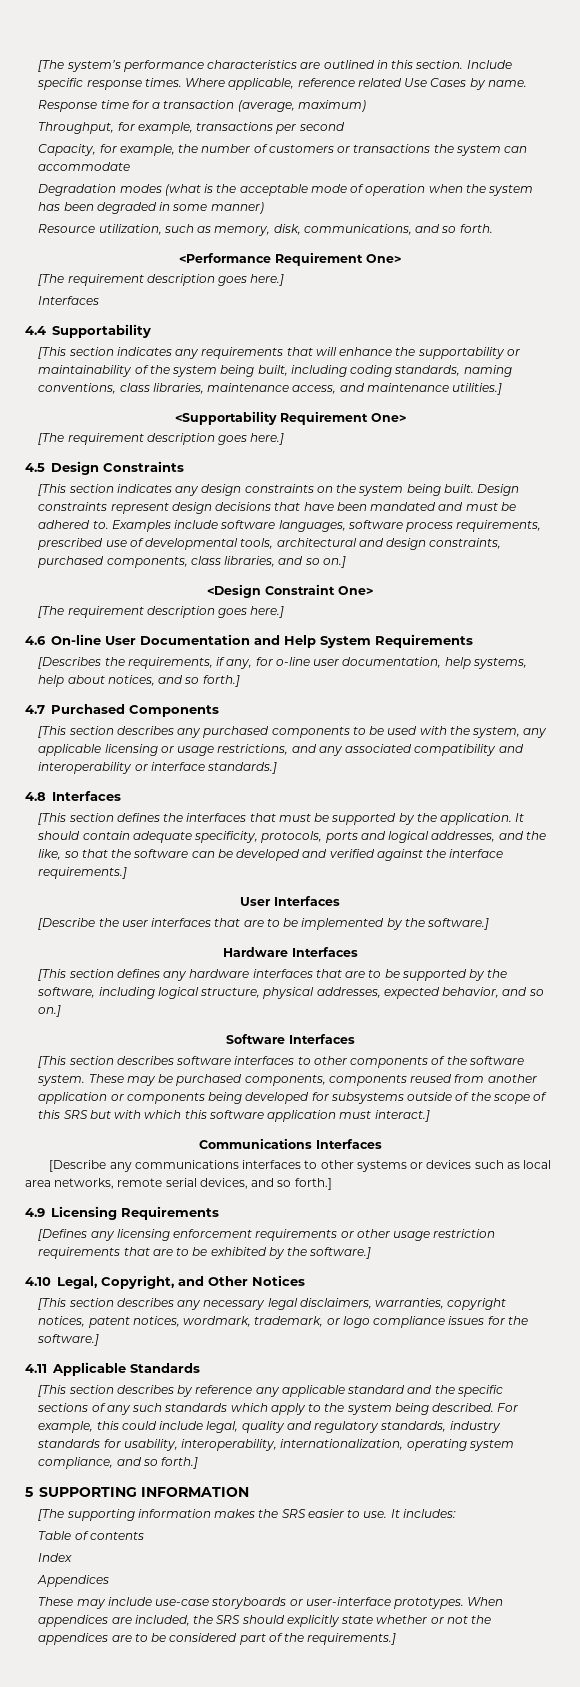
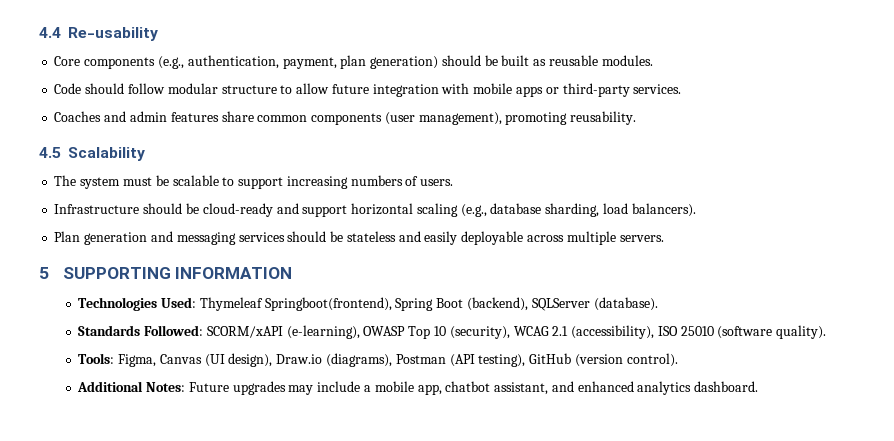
- [The system’s performance characteristics are outlined in this section. Include specific response times. Where applicable, reference related Use Cases by name.
- Response time for a transaction (average, maximum)
- Throughput, for example, transactions per second
- Capacity, for example, the number of customers or transactions the system can accommodate
- Degradation modes (what is the acceptable mode of operation when the system has been degraded in some manner)
- Resource utilization, such as memory, disk, communications, and so forth.
- <Performance Requirement One>
- [The requirement description goes here.]
- Interfaces
- 4.4 Supportability
- [This section indicates any requirements that will enhance the supportability or maintainability of the system being built, including coding standards, naming conventions, class libraries, maintenance access, and maintenance utilities.]
- <Supportability Requirement One>
- [The requirement description goes here.]
- 4.5 Design Constraints
- [This section indicates any design constraints on the system being built. Design constraints represent design decisions that have been mandated and must be adhered to. Examples include software languages, software process requirements, prescribed use of developmental tools, architectural and design constraints, purchased components, class libraries, and so on.]
- <Design Constraint One>
- [The requirement description goes here.]
- 4.6 On-line User Documentation and Help System Requirements
- [Describes the requirements, if any, for o-line user documentation, help systems, help about notices, and so forth.]
- 4.7 Purchased Components
- [This section describes any purchased components to be used with the system, any applicable licensing or usage restrictions, and any associated compatibility and interoperability or interface standards.]
- 4.8 Interfaces
- [This section defines the interfaces that must be supported by the application. It should contain adequate specificity, protocols, ports and logical addresses, and the like, so that the software can be developed and verified against the interface requirements.]
- User Interfaces
- [Describe the user interfaces that are to be implemented by the software.]
- Hardware Interfaces
- [This section defines any hardware interfaces that are to be supported by the software, including logical structure, physical addresses, expected behavior, and so on.]
- Software Interfaces
- [This section describes software interfaces to other components of the software system. These may be purchased components, components reused from another application or components being developed for subsystems outside of the scope of this SRS but with which this software application must interact.]
- Communications Interfaces
- [Describe any communications interfaces to other systems or devices such as local area networks, remote serial devices, and so forth.]
- 4.9 Licensing Requirements
- [Defines any licensing enforcement requirements or other usage restriction requirements that are to be exhibited by the software.]
- 4.10 Legal, Copyright, and Other Notices
- [This section describes any necessary legal disclaimers, warranties, copyright notices, patent notices, wordmark, trademark, or logo compliance issues for the software.]
- 4.11 Applicable Standards
- [This section describes by reference any applicable standard and the specific sections of any such standards which apply to the system being described. For example, this could include legal, quality and regulatory standards, industry standards for usability, interoperability, internationalization, operating system compliance, and so forth.]
+ 4.4 Re-usability
+ Core components (e.g., authentication, payment, plan generation) should be built as reusable modules.
+ Code should follow modular structure to allow future integration with mobile apps or third-party services.
+ Coaches and admin features share common components (user management), promoting reusability.
+ 4.5 Scalability
+ The system must be scalable to support increasing numbers of users.
+ Infrastructure should be cloud-ready and support horizontal scaling (e.g., database sharding, load balancers).
+ Plan generation and messaging services should be stateless and easily deployable across multiple servers.
  5 SUPPORTING INFORMATION
- [The supporting information makes the SRS easier to use. It includes:
- Table of contents
- Index
- Appendices
- These may include use-case storyboards or user-interface prototypes. When appendices are included, the SRS should explicitly state whether or not the appendices are to be considered part of the requirements.]
+ Technologies Used: Thymeleaf Springboot(frontend), Spring Boot (backend), SQLServer (database).
+ Standards Followed: SCORM/xAPI (e-learning), OWASP Top 10 (security), WCAG 2.1 (accessibility), ISO 25010 (software quality).
+ Tools: Figma, Canvas (UI design), Draw.io (diagrams), Postman (API testing), GitHub (version control).
+ Additional Notes: Future upgrades may include a mobile app, chatbot assistant, and enhanced analytics dashboard.

